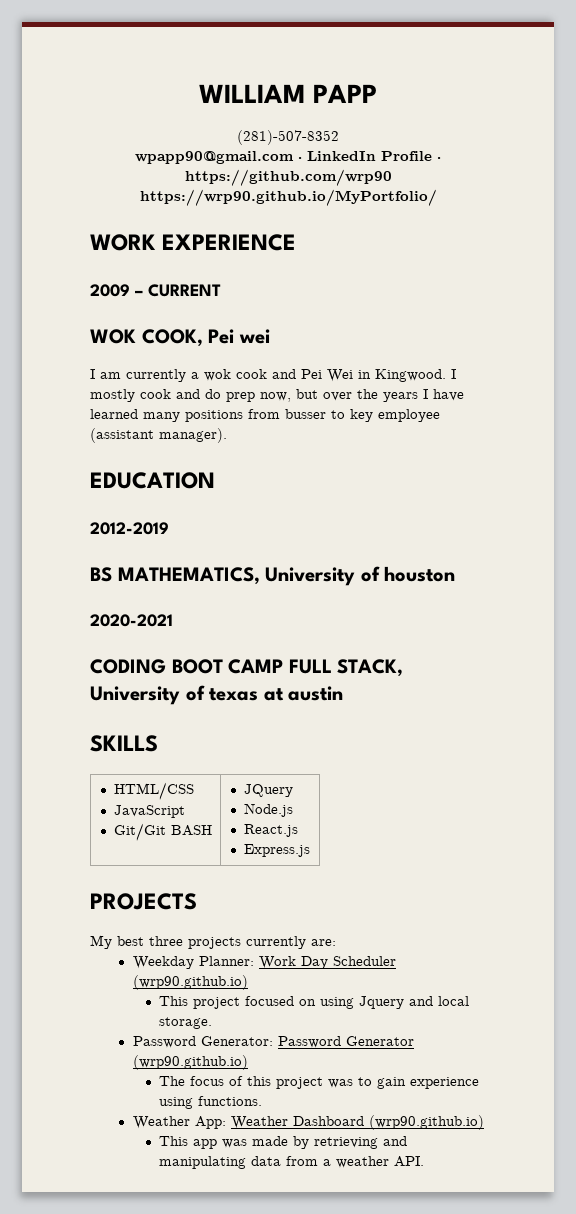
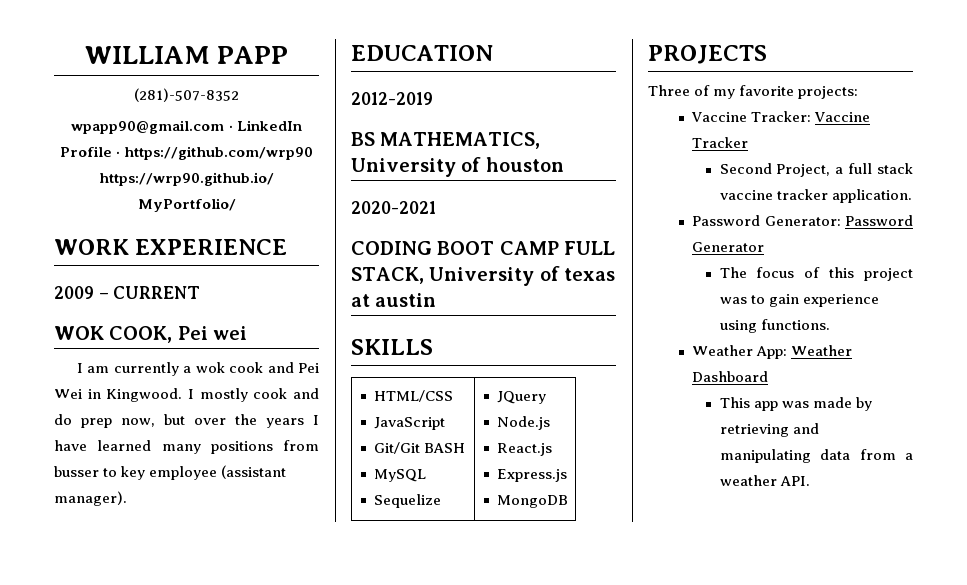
  HTML/CSS
  JavaScript
- Git/Git BASH | JQuery
+ Git/Git BASH
+ MySQL
+ Sequelize | JQuery
  Node.js
  React.js
  Express.js
+ MongoDB
- My best three projects currently are:
- Weekday Planner: Work Day Scheduler (wrp90.github.io)
- This project focused on using Jquery and local storage.
+ Three of my favorite projects:
+ Vaccine Tracker: Vaccine Tracker
+ Second Project, a full stack vaccine tracker application.
- Password Generator: Password Generator (wrp90.github.io)
+ Password Generator: Password Generator
- Weather App: Weather Dashboard (wrp90.github.io)
+ Weather App: Weather Dashboard

